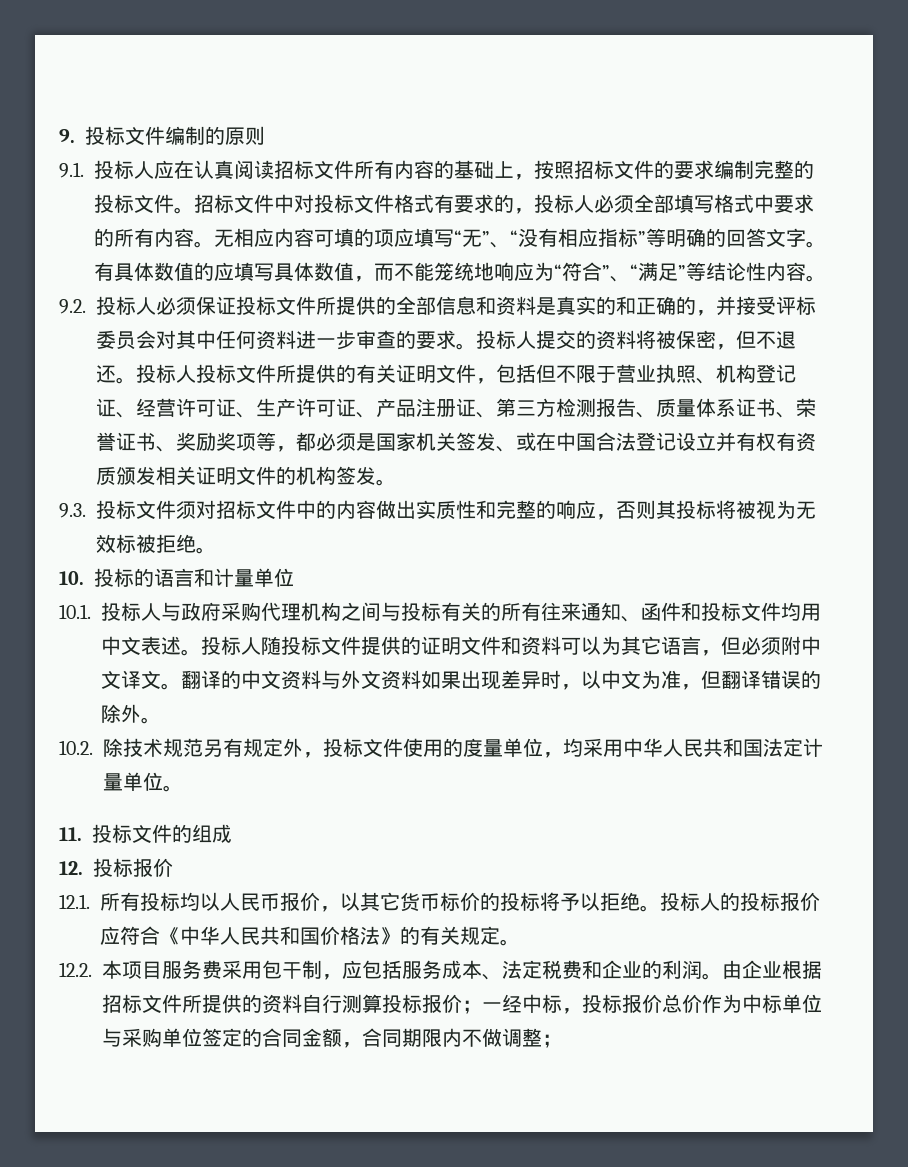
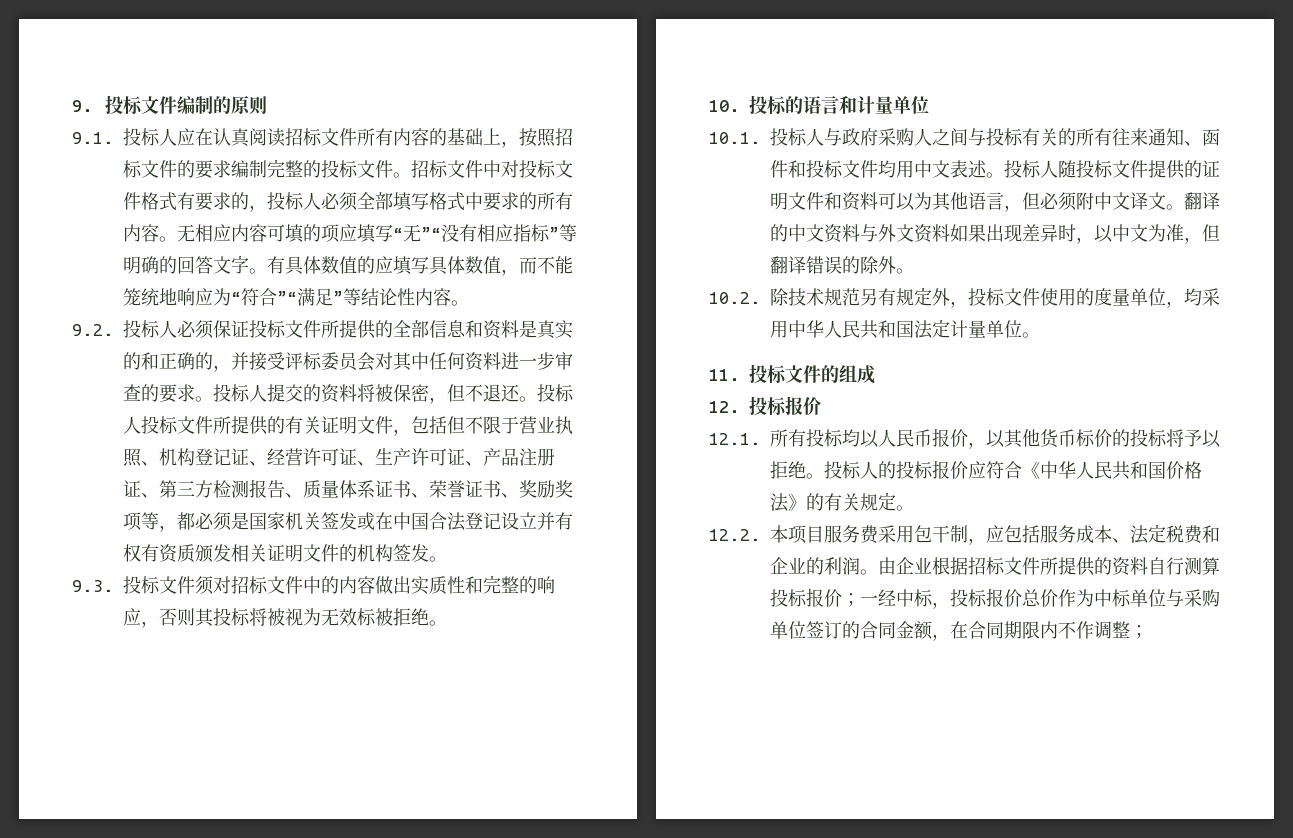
- 无相应内容可填的项应填写“无”、“没有相应指标”等明确的回答文字。
+ 无相应内容可填的项应填写“无”“没有相应指标”等明确的回答文字。
- 有具体数值的应填写具体数值，而不能笼统地响应为“符合”、“满足”等结论性内容。
+ 有具体数值的应填写具体数值，而不能笼统地响应为“符合”“满足”等结论性内容。
- 投标人投标文件所提供的有关证明文件，包括但不限于营业执照、机构登记证、经营许可证、生产许可证、产品注册证、第三方检测报告、质量体系证书、荣誉证书、奖励奖项等，都必须是国家机关签发、或在中国合法登记设立并有权有资质颁发相关证明文件的机构签发。
+ 投标人投标文件所提供的有关证明文件，包括但不限于营业执照、机构登记证、经营许可证、生产许可证、产品注册证、第三方检测报告、质量体系证书、荣誉证书、奖励奖项等，都必须是国家机关签发或在中国合法登记设立并有权有资质颁发相关证明文件的机构签发。
- 10.1.投标人与政府采购代理机构之间与投标有关的所有往来通知、函件和投标文件均用中文表述。
+ 10.1.投标人与政府采购人之间与投标有关的所有往来通知、函件和投标文件均用中文表述。
- 投标人随投标文件提供的证明文件和资料可以为其它语言，但必须附中文译文。
+ 投标人随投标文件提供的证明文件和资料可以为其他语言，但必须附中文译文。
- 12.1.所有投标均以人民币报价，以其它货币标价的投标将予以拒绝。
+ 12.1.所有投标均以人民币报价，以其他货币标价的投标将予以拒绝。
- 由企业根据招标文件所提供的资料自行测算投标报价；一经中标，投标报价总价作为中标单位与采购单位签定的合同金额，合同期限内不做调整；
+ 由企业根据招标文件所提供的资料自行测算投标报价；一经中标，投标报价总价作为中标单位与采购单位签订的合同金额，在合同期限内不作调整；

